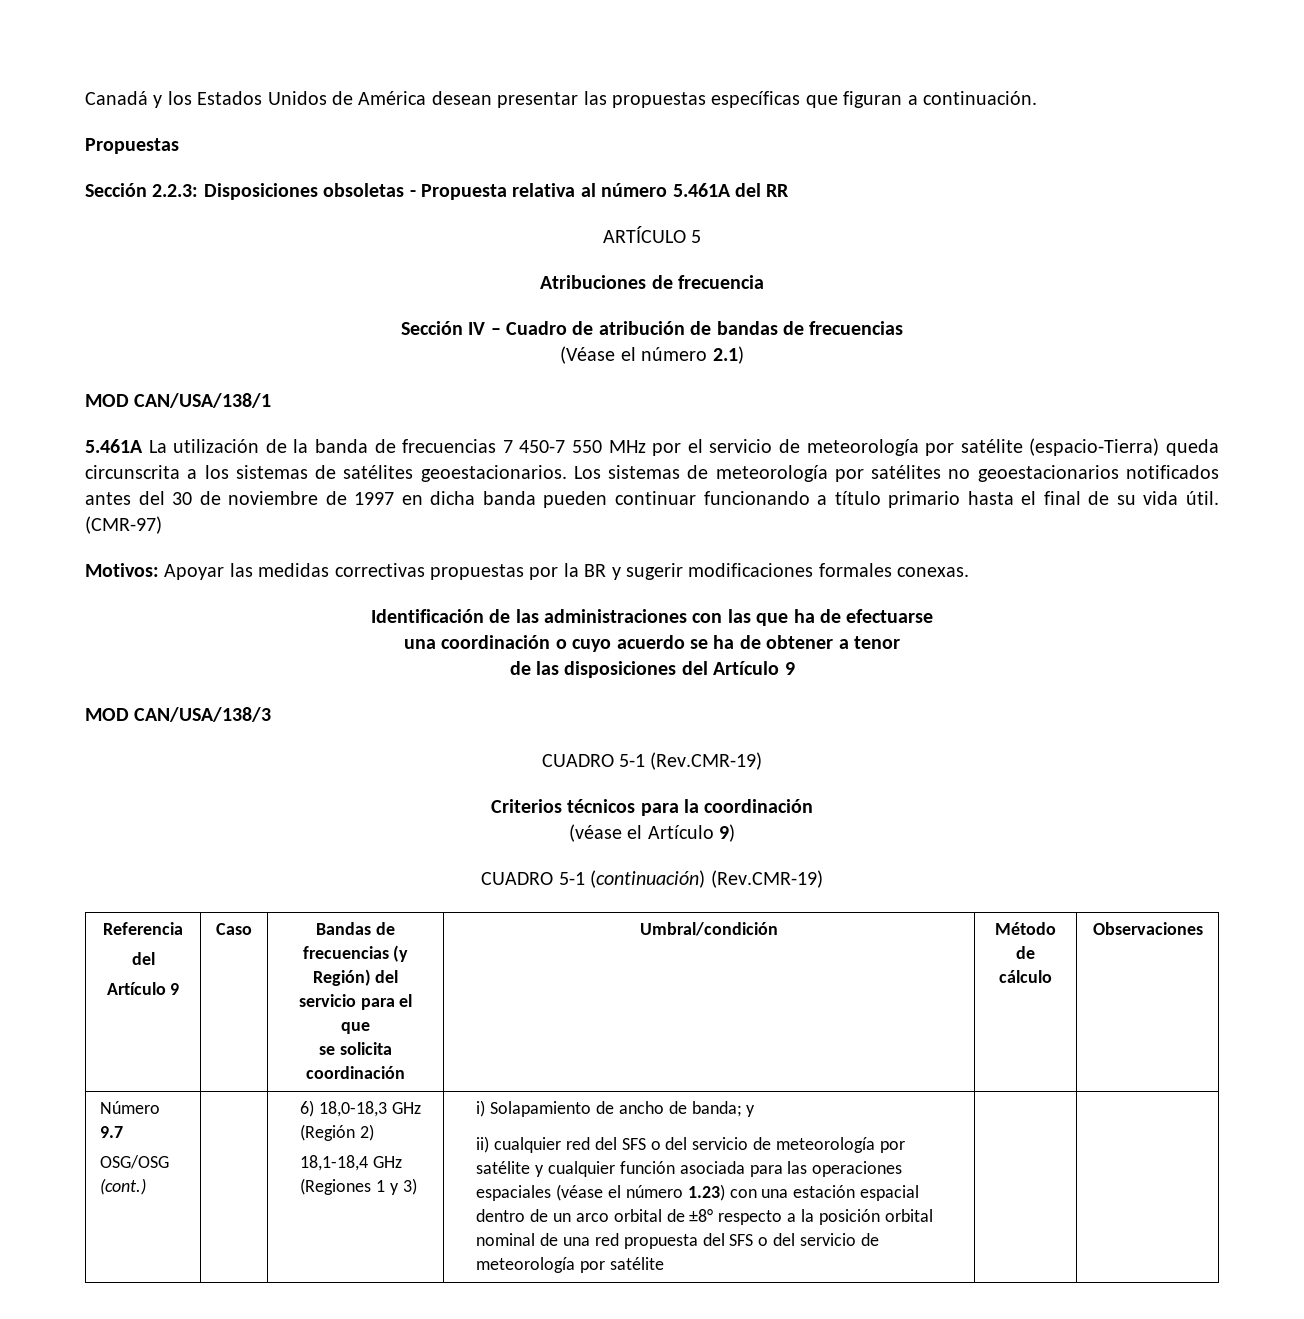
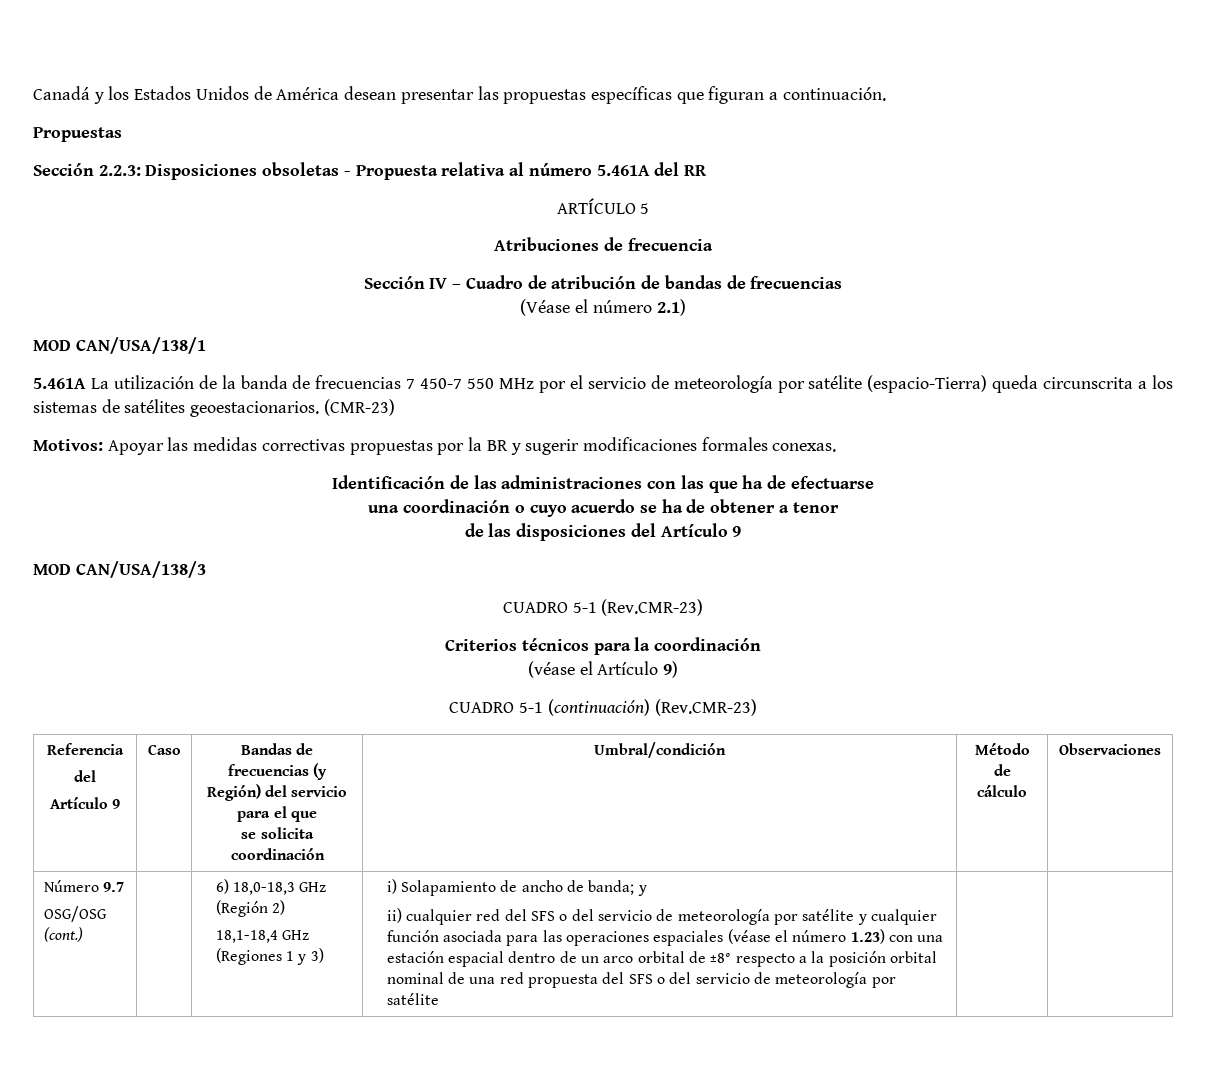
- Los sistemas de meteorología por satélites no geoestacionarios notificados antes del 30 de noviembre de 1997 en dicha banda pueden continuar funcionando a título primario hasta el final de su vida útil. (CMR-97)
+ (CMR-23)
- CUADRO 5-1 (Rev.CMR-19)
+ CUADRO 5-1 (Rev.CMR-23)
- CUADRO 5-1 (continuación) (Rev.CMR-19)
+ CUADRO 5-1 (continuación) (Rev.CMR-23)

